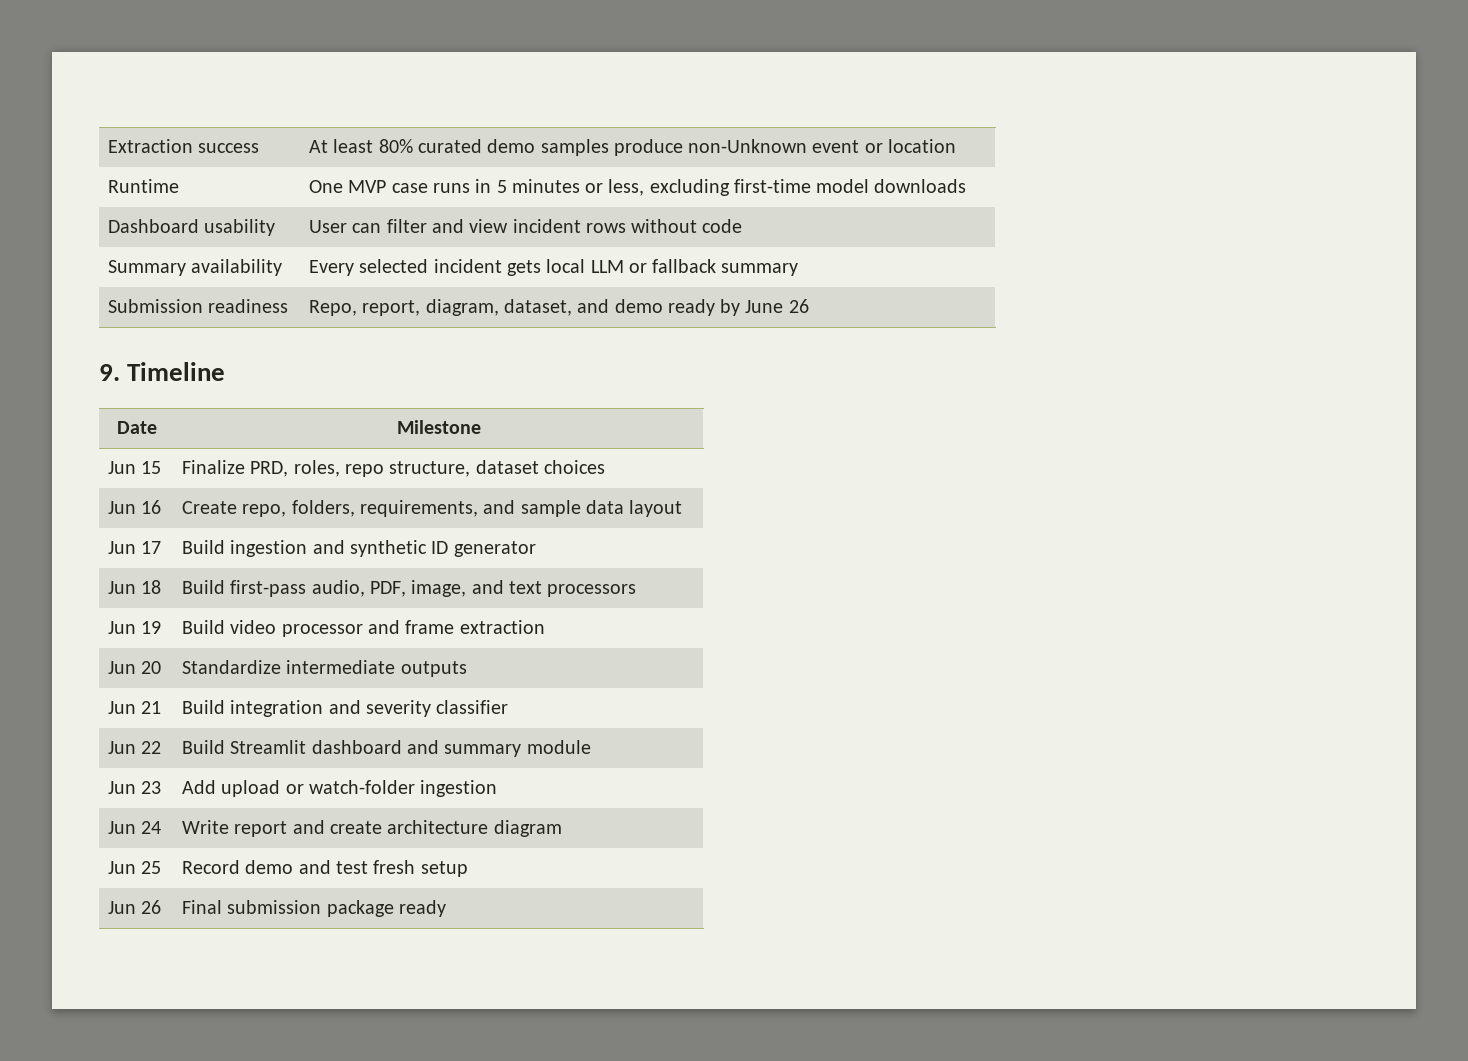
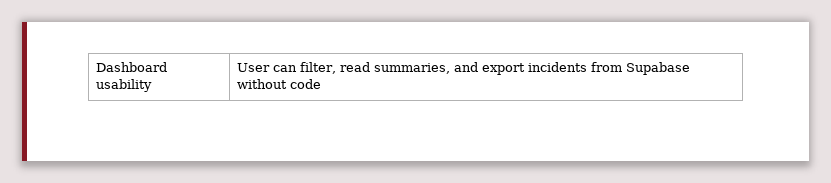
- Extraction success | At least 80% curated demo samples produce non-Unknown event or location
- Runtime | One MVP case runs in 5 minutes or less, excluding first-time model downloads
- Dashboard usability | User can filter and view incident rows without code
- Summary availability | Every selected incident gets local LLM or fallback summary
- Submission readiness | Repo, report, diagram, dataset, and demo ready by June 26
- 9. Timeline
- Date | Milestone
- Jun 15 | Finalize PRD, roles, repo structure, dataset choices
- Jun 16 | Create repo, folders, requirements, and sample data layout
- Jun 17 | Build ingestion and synthetic ID generator
- Jun 18 | Build first-pass audio, PDF, image, and text processors
- Jun 19 | Build video processor and frame extraction
- Jun 20 | Standardize intermediate outputs
- Jun 21 | Build integration and severity classifier
- Jun 22 | Build Streamlit dashboard and summary module
- Jun 23 | Add upload or watch-folder ingestion
- Jun 24 | Write report and create architecture diagram
- Jun 25 | Record demo and test fresh setup
- Jun 26 | Final submission package ready
+ Dashboard usability | User can filter, read summaries, and export incidents from Supabase without code

